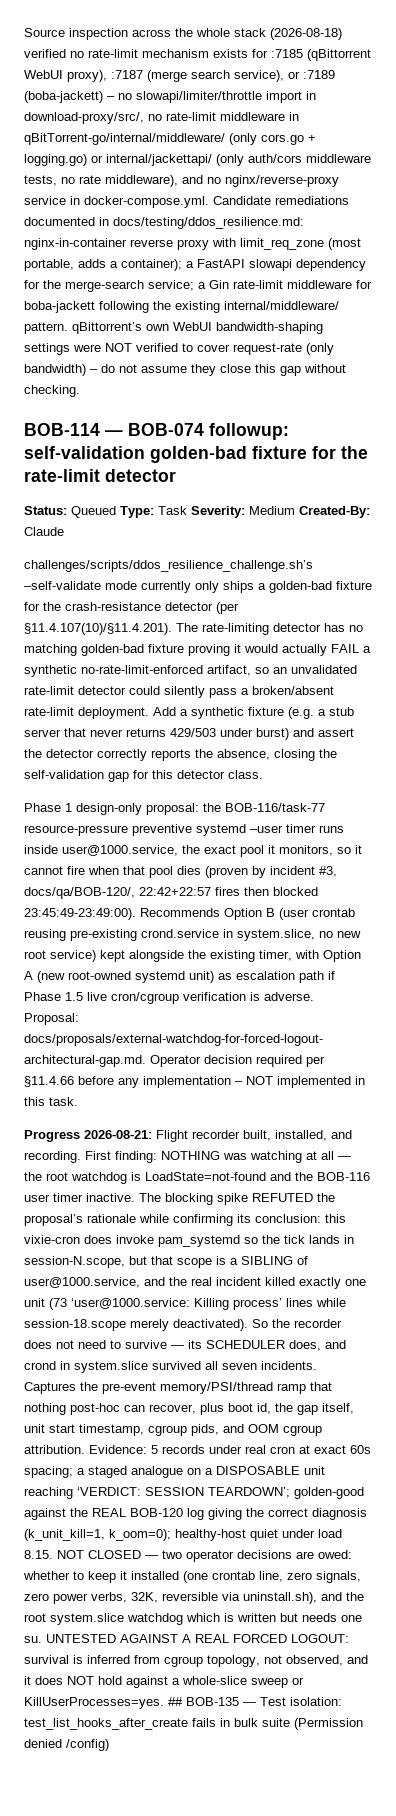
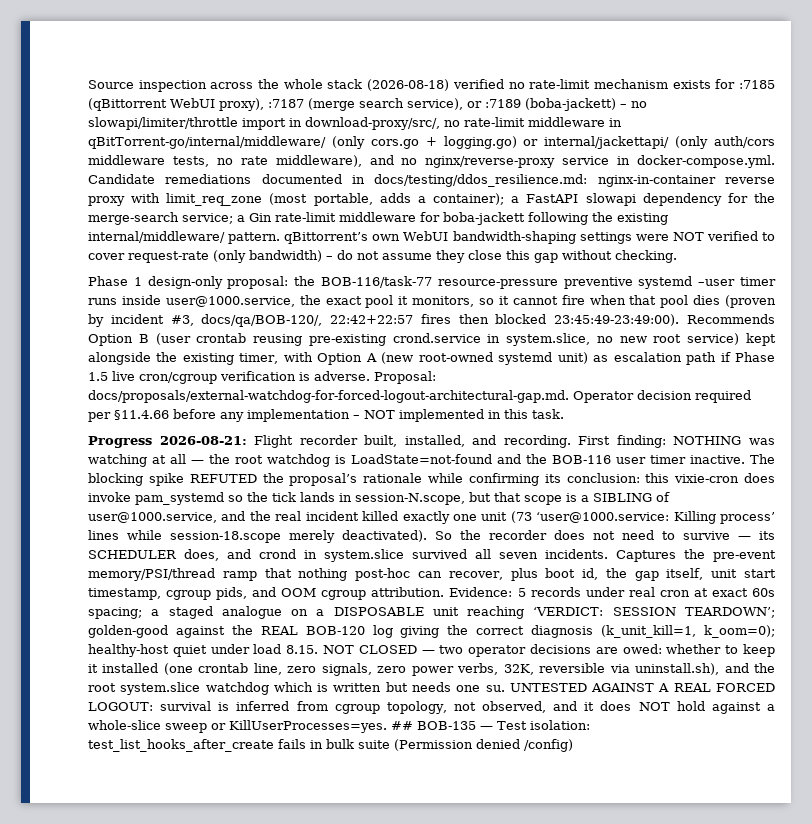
- BOB-114 — BOB-074 followup: self-validation golden-bad fixture for the rate-limit detector
- Status: Queued Type: Task Severity: Medium Created-By: Claude
- challenges/scripts/ddos_resilience_challenge.sh’s –self-validate mode currently only ships a golden-bad fixture for the crash-resistance detector (per §11.4.107(10)/§11.4.201). The rate-limiting detector has no matching golden-bad fixture proving it would actually FAIL a synthetic no-rate-limit-enforced artifact, so an unvalidated rate-limit detector could silently pass a broken/absent rate-limit deployment. Add a synthetic fixture (e.g. a stub server that never returns 429/503 under burst) and assert the detector correctly reports the absence, closing the self-validation gap for this detector class.

